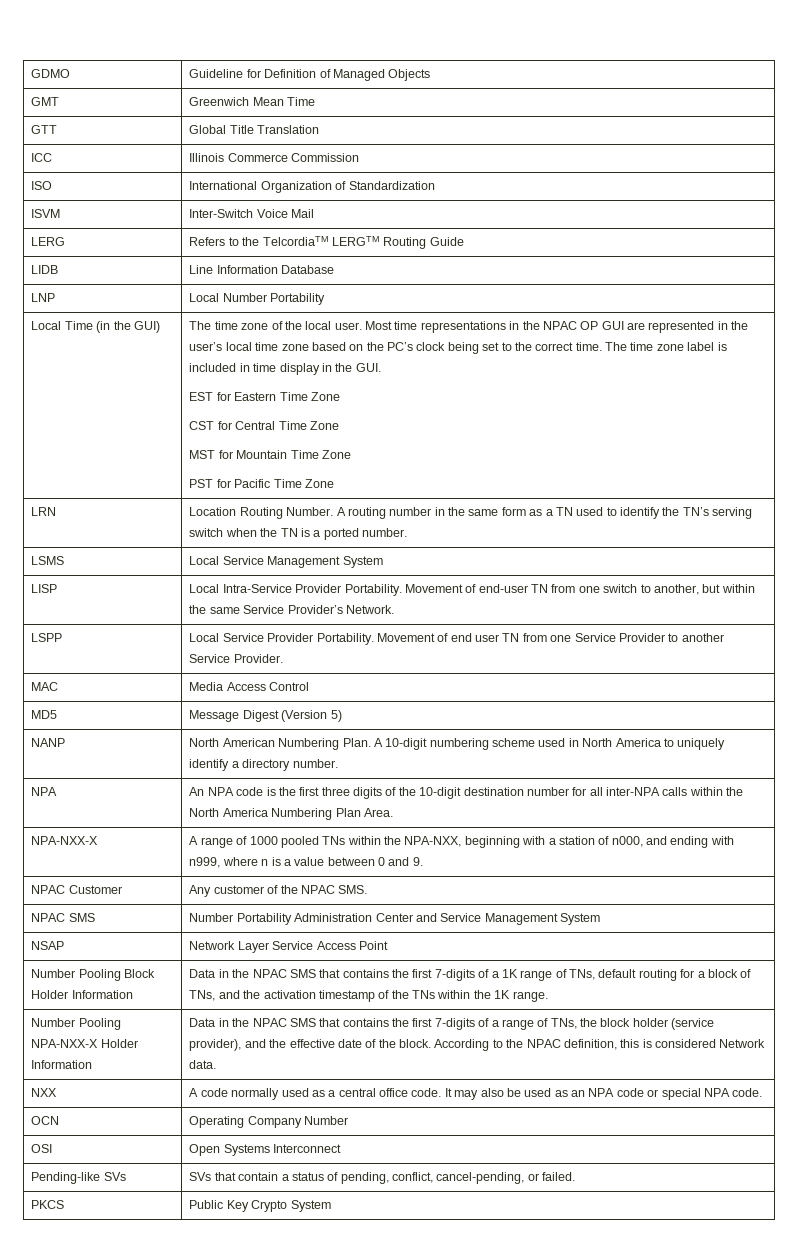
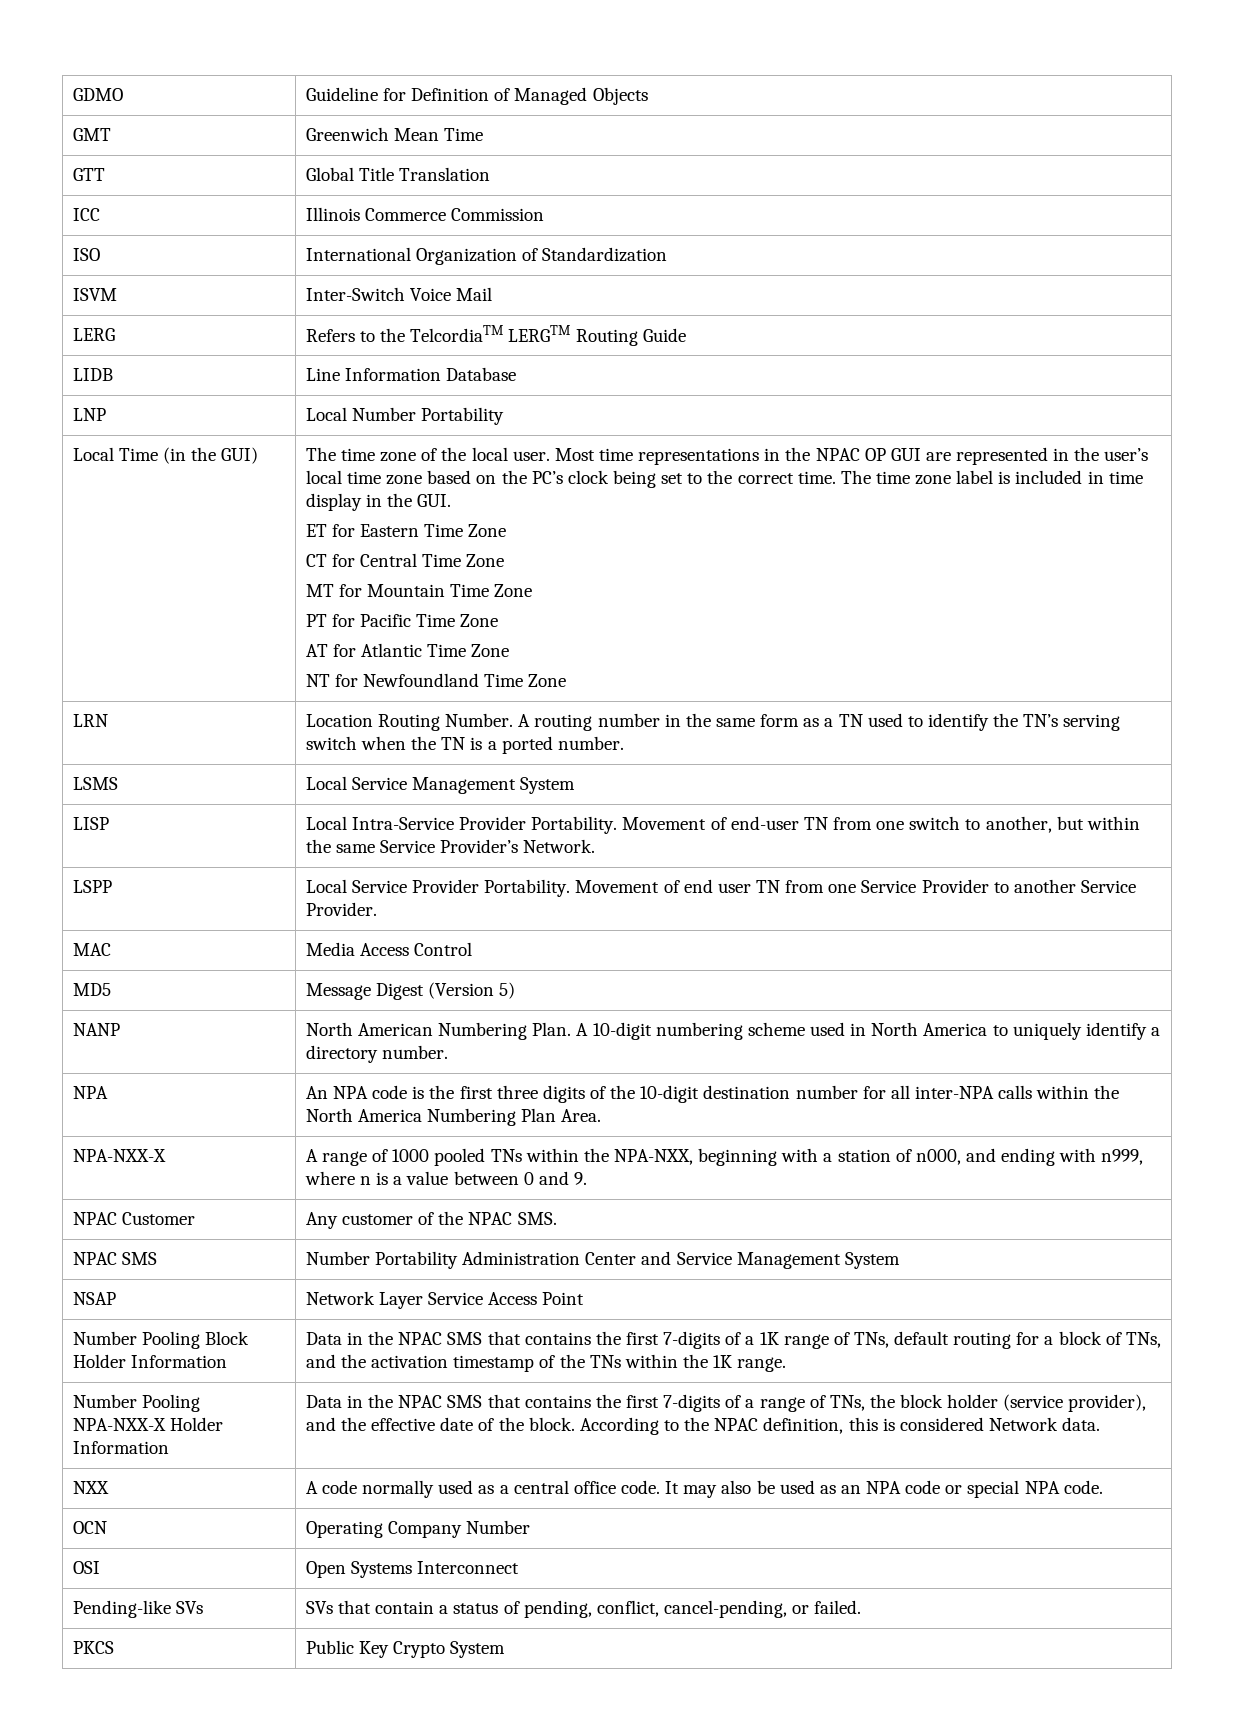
- EST for Eastern Time Zone
+ ET for Eastern Time Zone
- CST for Central Time Zone
+ CT for Central Time Zone
- MST for Mountain Time Zone
+ MT for Mountain Time Zone
- PST for Pacific Time Zone
+ PT for Pacific Time Zone
+ AT for Atlantic Time Zone
+ NT for Newfoundland Time Zone

